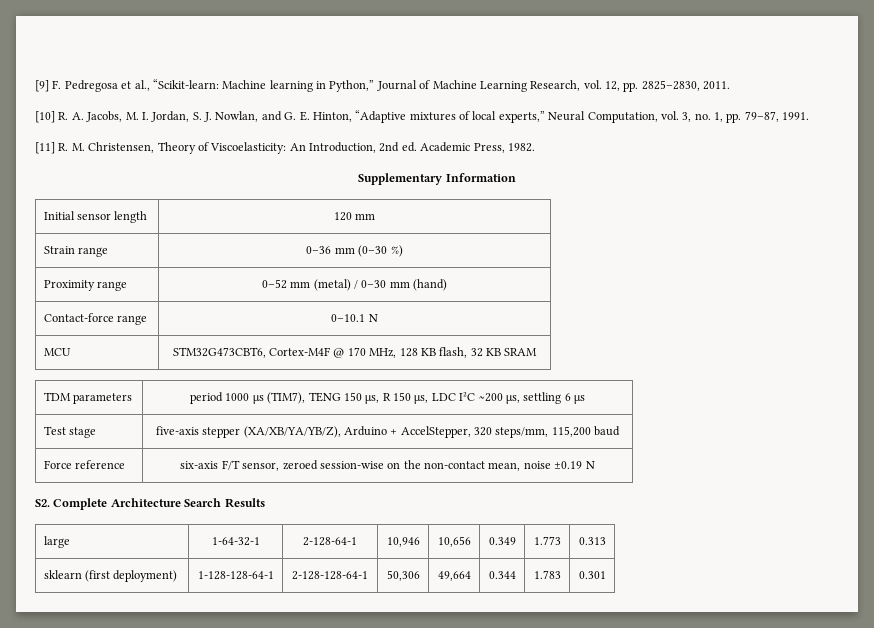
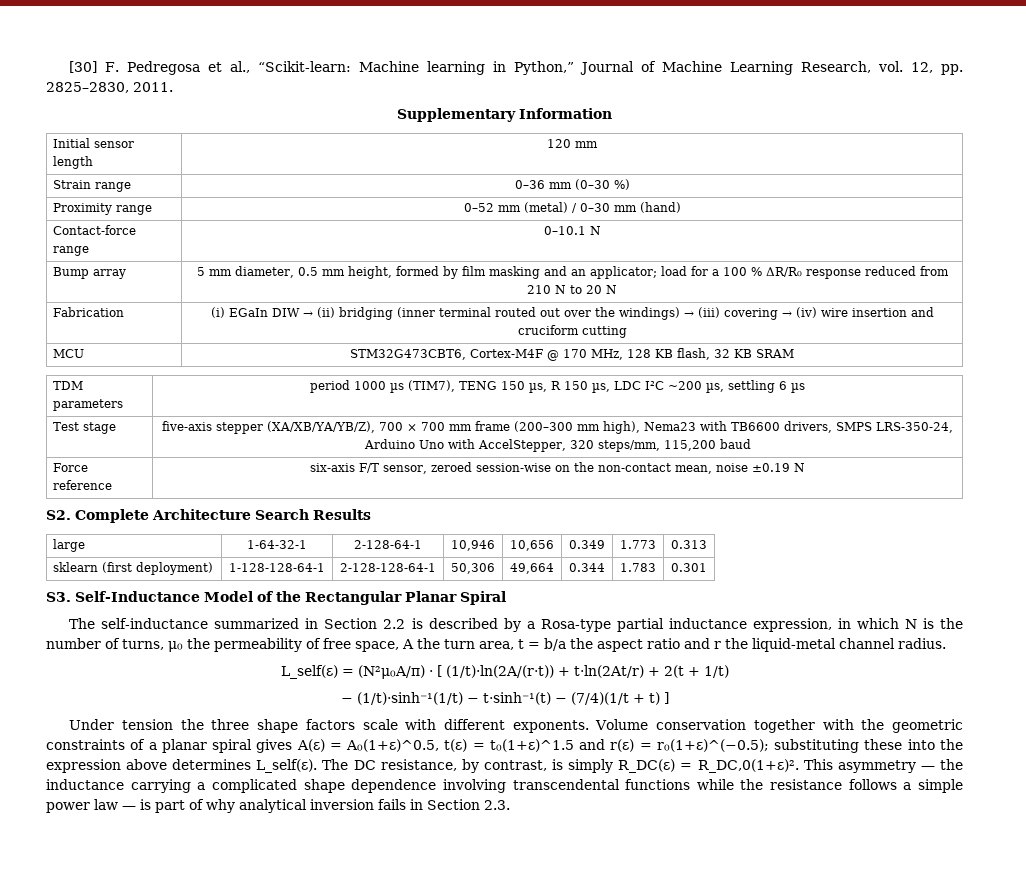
- [9] F. Pedregosa et al., “Scikit-learn: Machine learning in Python,” Journal of Machine Learning Research, vol. 12, pp. 2825–2830, 2011.
+ [30] F. Pedregosa et al., “Scikit-learn: Machine learning in Python,” Journal of Machine Learning Research, vol. 12, pp. 2825–2830, 2011.
- [10] R. A. Jacobs, M. I. Jordan, S. J. Nowlan, and G. E. Hinton, “Adaptive mixtures of local experts,” Neural Computation, vol. 3, no. 1, pp. 79–87, 1991.
- [11] R. M. Christensen, Theory of Viscoelasticity: An Introduction, 2nd ed. Academic Press, 1982.
+ Bump array | 5 mm diameter, 0.5 mm height, formed by film masking and an applicator; load for a 100 % ΔR/R₀ response reduced from 210 N to 20 N
+ Fabrication | (i) EGaIn DIW → (ii) bridging (inner terminal routed out over the windings) → (iii) covering → (iv) wire insertion and cruciform cutting
- Test stage | five-axis stepper (XA/XB/YA/YB/Z), Arduino + AccelStepper, 320 steps/mm, 115,200 baud
+ Test stage | five-axis stepper (XA/XB/YA/YB/Z), 700 × 700 mm frame (200–300 mm high), Nema23 with TB6600 drivers, SMPS LRS-350-24, Arduino Uno with AccelStepper, 320 steps/mm, 115,200 baud
+ S3. Self-Inductance Model of the Rectangular Planar Spiral
+ The self-inductance summarized in Section 2.2 is described by a Rosa-type partial inductance expression, in which N is the number of turns, μ₀ the permeability of free space, A the turn area, t = b/a the aspect ratio and r the liquid-metal channel radius.
+ L_self(ε) = (N²μ₀A/π) · [ (1/t)·ln(2A/(r·t)) + t·ln(2At/r) + 2(t + 1/t)
+ − (1/t)·sinh⁻¹(1/t) − t·sinh⁻¹(t) − (7/4)(1/t + t) ]
+ Under tension the three shape factors scale with different exponents. Volume conservation together with the geometric constraints of a planar spiral gives A(ε) = A₀(1+ε)^0.5, t(ε) = t₀(1+ε)^1.5 and r(ε) = r₀(1+ε)^(−0.5); substituting these into the expression above determines L_self(ε). The DC resistance, by contrast, is simply R_DC(ε) = R_DC,0(1+ε)². This asymmetry — the inductance carrying a complicated shape dependence involving transcendental functions while the resistance follows a simple power law — is part of why analytical inversion fails in Section 2.3.

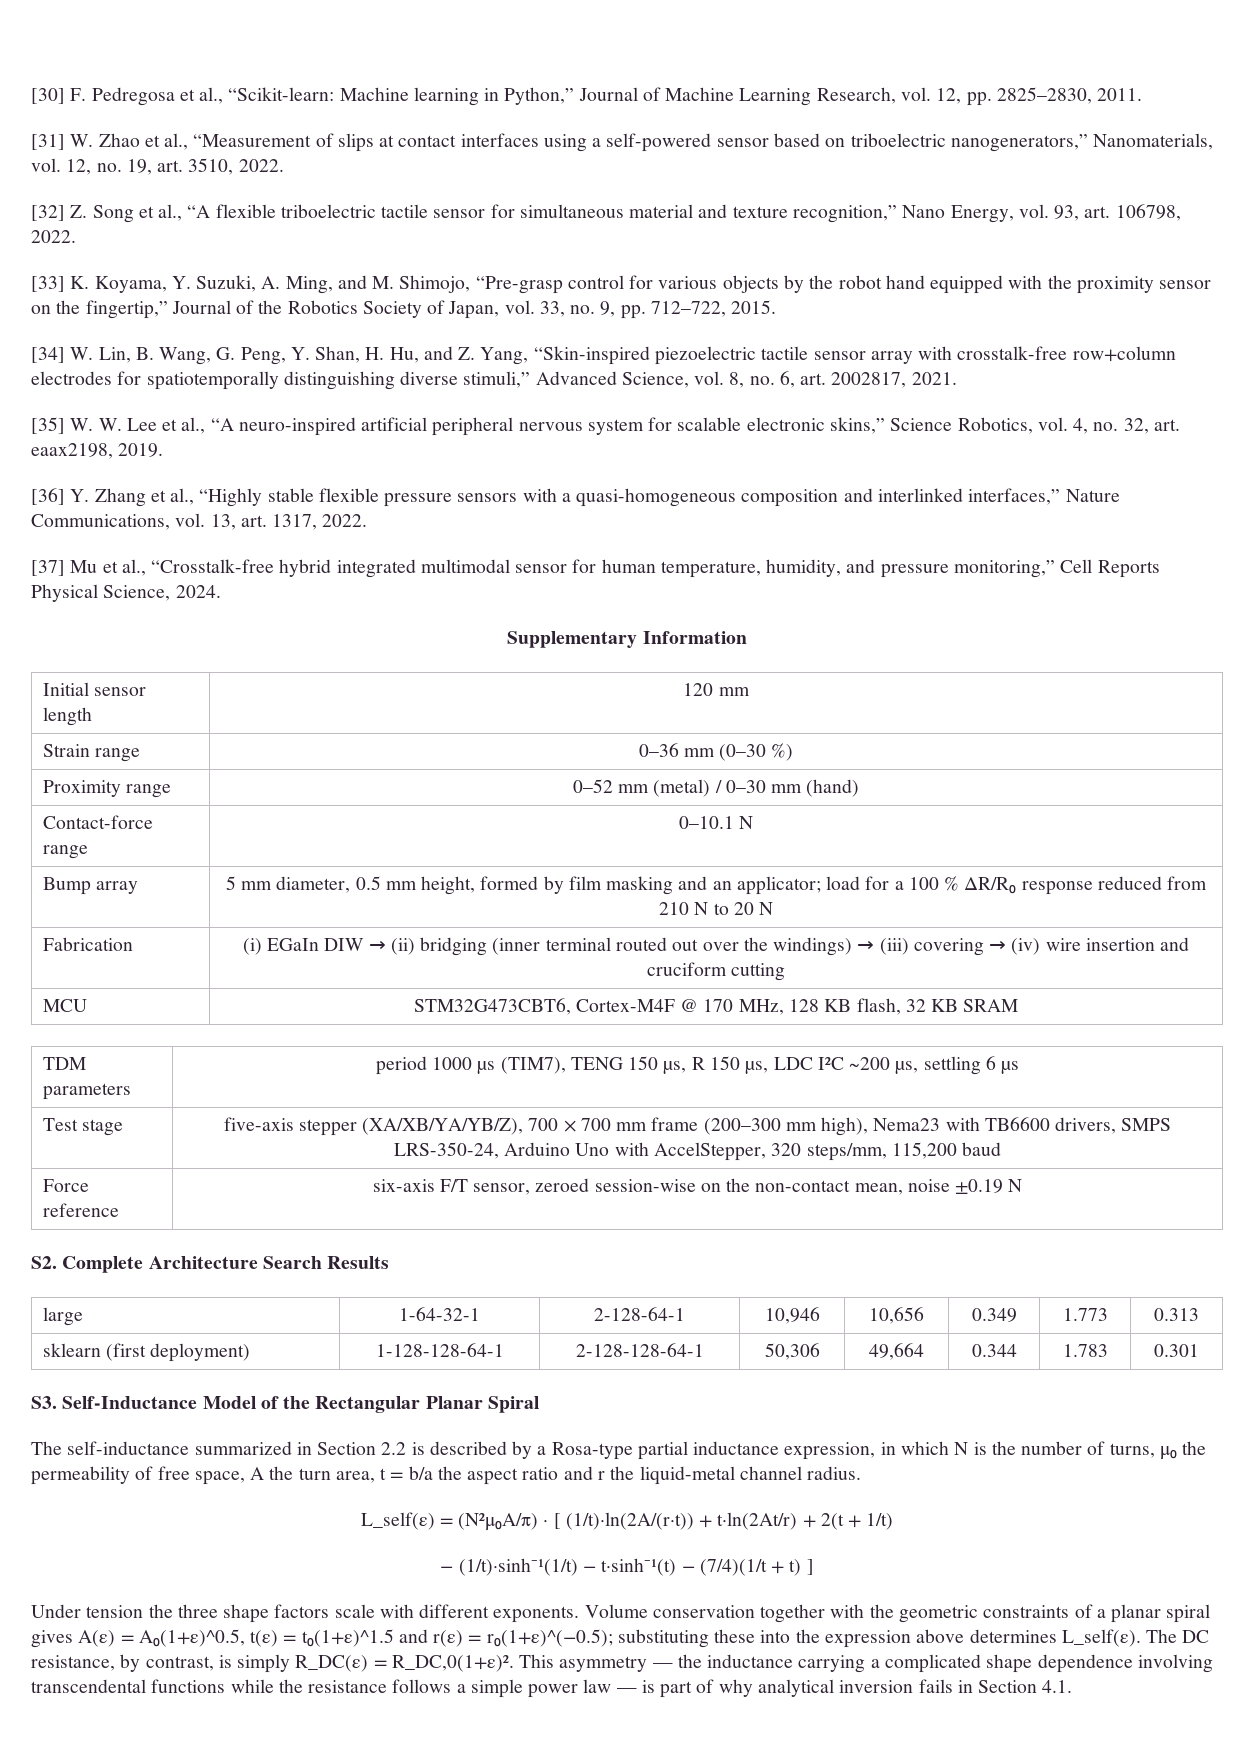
+ [31] W. Zhao et al., “Measurement of slips at contact interfaces using a self-powered sensor based on triboelectric nanogenerators,” Nanomaterials, vol. 12, no. 19, art. 3510, 2022.
+ [32] Z. Song et al., “A flexible triboelectric tactile sensor for simultaneous material and texture recognition,” Nano Energy, vol. 93, art. 106798, 2022.
+ [33] K. Koyama, Y. Suzuki, A. Ming, and M. Shimojo, “Pre-grasp control for various objects by the robot hand equipped with the proximity sensor on the fingertip,” Journal of the Robotics Society of Japan, vol. 33, no. 9, pp. 712–722, 2015.
+ [34] W. Lin, B. Wang, G. Peng, Y. Shan, H. Hu, and Z. Yang, “Skin-inspired piezoelectric tactile sensor array with crosstalk-free row+column electrodes for spatiotemporally distinguishing diverse stimuli,” Advanced Science, vol. 8, no. 6, art. 2002817, 2021.
+ [35] W. W. Lee et al., “A neuro-inspired artificial peripheral nervous system for scalable electronic skins,” Science Robotics, vol. 4, no. 32, art. eaax2198, 2019.
+ [36] Y. Zhang et al., “Highly stable flexible pressure sensors with a quasi-homogeneous composition and interlinked interfaces,” Nature Communications, vol. 13, art. 1317, 2022.
+ [37] Mu et al., “Crosstalk-free hybrid integrated multimodal sensor for human temperature, humidity, and pressure monitoring,” Cell Reports Physical Science, 2024.
- This asymmetry — the inductance carrying a complicated shape dependence involving transcendental functions while the resistance follows a simple power law — is part of why analytical inversion fails in Section 2.3.
+ This asymmetry — the inductance carrying a complicated shape dependence involving transcendental functions while the resistance follows a simple power law — is part of why analytical inversion fails in Section 4.1.

